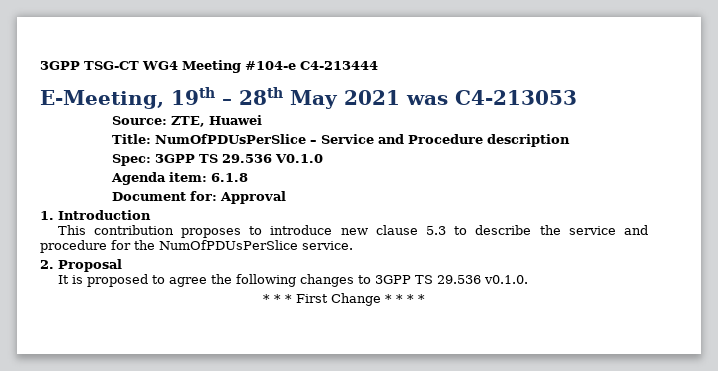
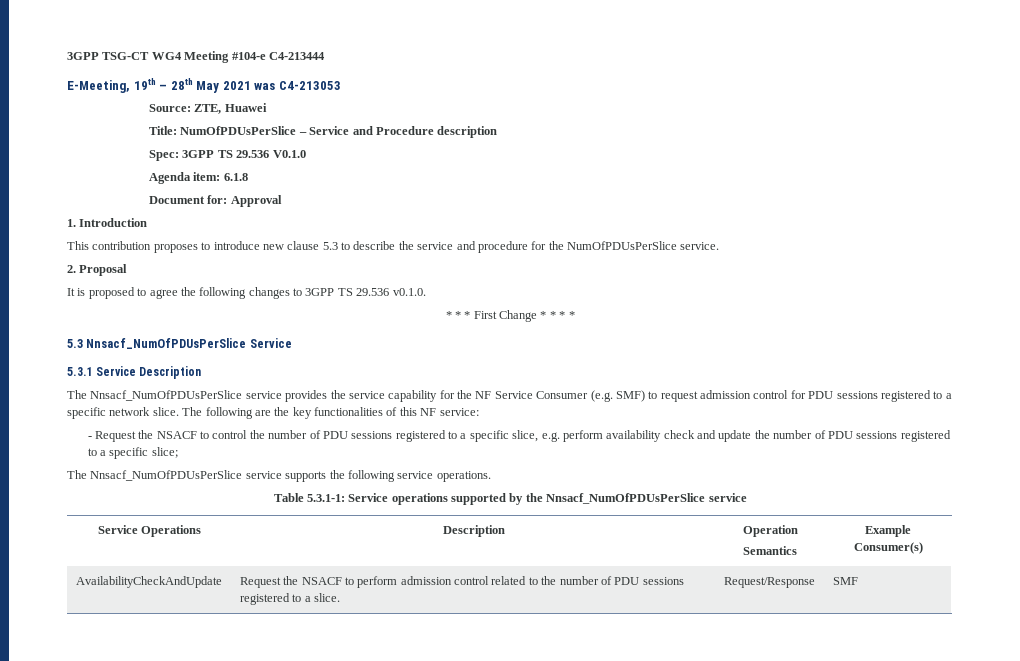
+ 5.3 Nnsacf_NumOfPDUsPerSlice Service
+ 5.3.1 Service Description
+ The Nnsacf_NumOfPDUsPerSlice service provides the service capability for the NF Service Consumer (e.g. SMF) to request admission control for PDU sessions registered to a specific network slice. The following are the key functionalities of this NF service:
+ - Request the NSACF to control the number of PDU sessions registered to a specific slice, e.g. perform availability check and update the number of PDU sessions registered to a specific slice;
+ The Nnsacf_NumOfPDUsPerSlice service supports the following service operations.
+ Table 5.3.1-1: Service operations supported by the Nnsacf_NumOfPDUsPerSlice service
+ Service Operations | Description | Operation
+ Semantics | Example Consumer(s)
+ AvailabilityCheckAndUpdate | Request the NSACF to perform admission control related to the number of PDU sessions registered to a slice. | Request/Response | SMF

